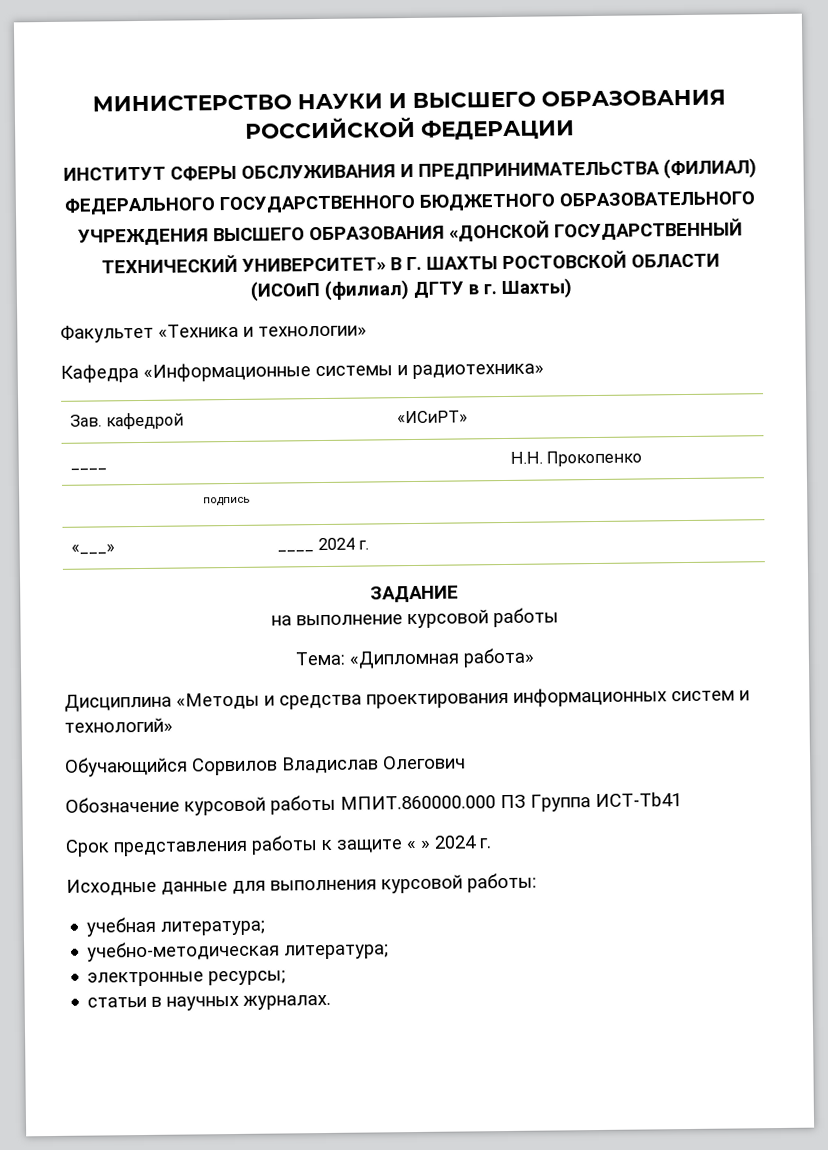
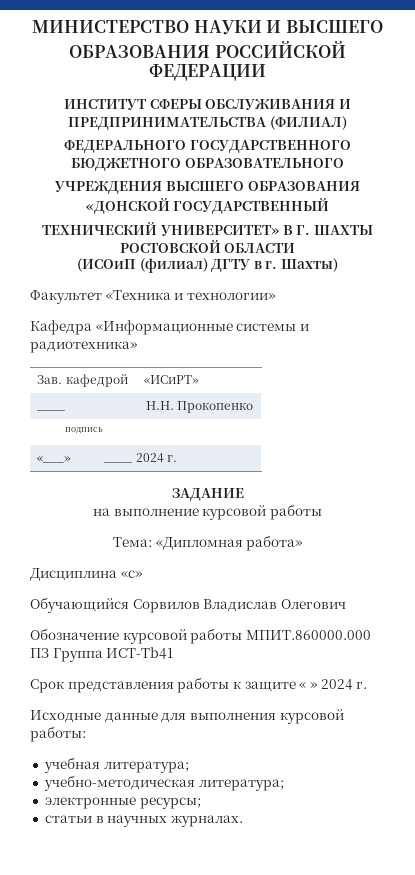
- Дисциплина «Методы и средства проектирования информационных систем и технологий»
+ Дисциплина «c»

